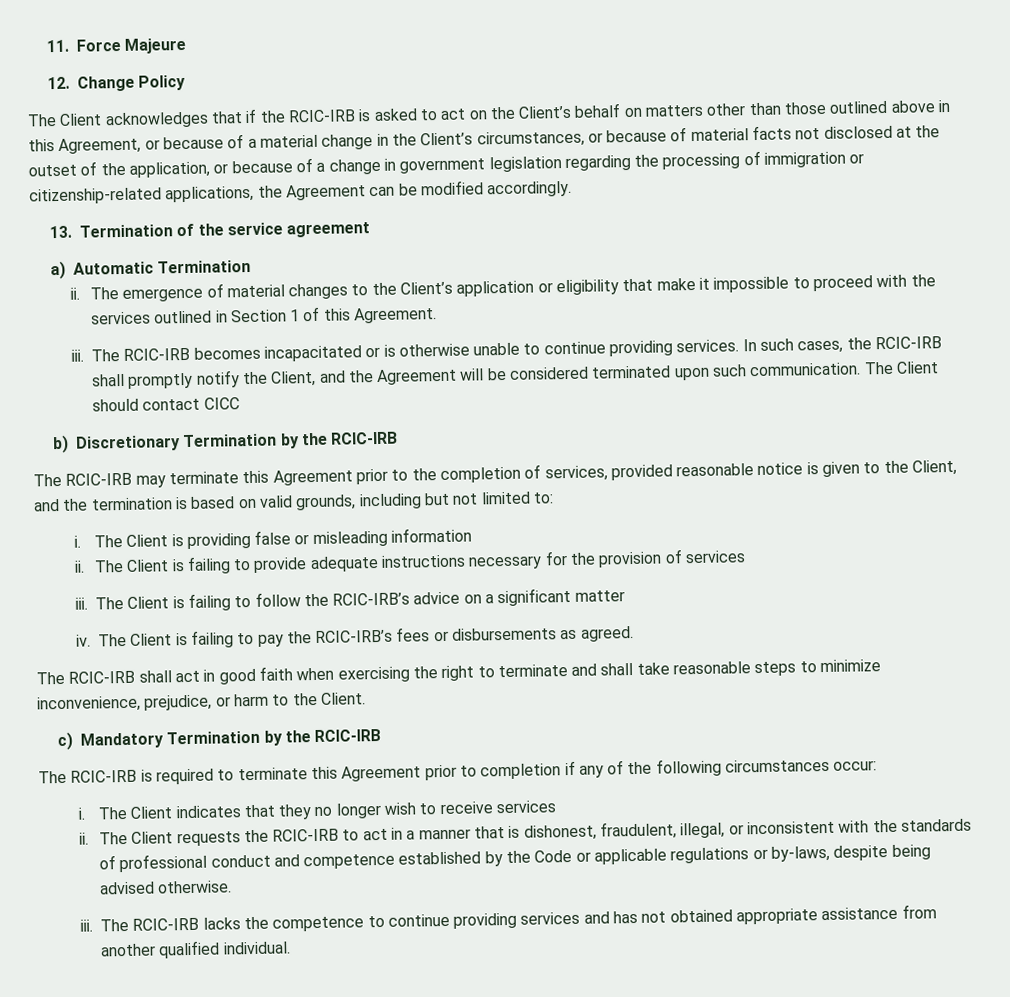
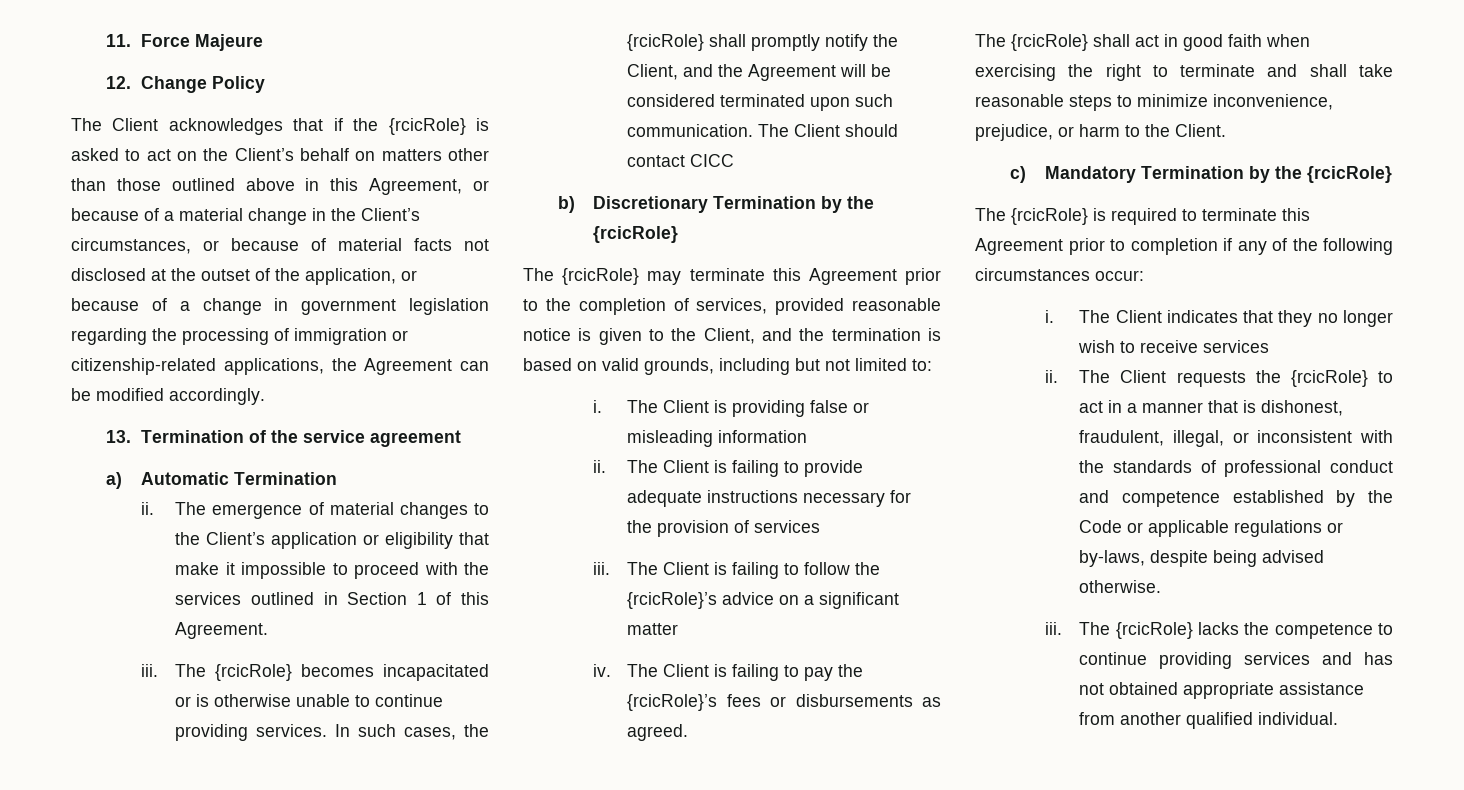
- The Client acknowledges that if the RCIC-IRB is asked to act on the Client’s behalf on matters other than those outlined above in this Agreement, or because of a material change in the Client’s circumstances, or because of material facts not disclosed at the outset of the application, or because of a change in government legislation regarding the processing of immigration or citizenship-related applications, the Agreement can be modified accordingly.
+ The Client acknowledges that if the {rcicRole} is asked to act on the Client’s behalf on matters other than those outlined above in this Agreement, or because of a material change in the Client’s circumstances, or because of material facts not disclosed at the outset of the application, or because of a change in government legislation regarding the processing of immigration or citizenship-related applications, the Agreement can be modified accordingly.
- The RCIC-IRB becomes incapacitated or is otherwise unable to continue providing services.
+ The {rcicRole} becomes incapacitated or is otherwise unable to continue providing services.
- In such cases, the RCIC-IRB shall promptly notify the Client, and the Agreement will be considered terminated upon such communication.
+ In such cases, the {rcicRole} shall promptly notify the Client, and the Agreement will be considered terminated upon such communication.
- b) Discretionary Termination by the RCIC-IRB
- The RCIC-IRB may terminate this Agreement prior to the completion of services, provided reasonable notice is given to the Client, and the termination is based on valid grounds, including but not limited to:
+ b) Discretionary Termination by the {rcicRole}
+ The {rcicRole} may terminate this Agreement prior to the completion of services, provided reasonable notice is given to the Client, and the termination is based on valid grounds, including but not limited to:
- The Client is failing to follow the RCIC-IRB’s advice on a significant matter
+ The Client is failing to follow the {rcicRole}’s advice on a significant matter
- The Client is failing to pay the RCIC-IRB’s fees or disbursements as agreed.
+ The Client is failing to pay the {rcicRole}’s fees or disbursements as agreed.
- The RCIC-IRB shall act in good faith when exercising the right to terminate and shall take reasonable steps to minimize inconvenience, prejudice, or harm to the Client.
+ The {rcicRole} shall act in good faith when exercising the right to terminate and shall take reasonable steps to minimize inconvenience, prejudice, or harm to the Client.
- c) Mandatory Termination by the RCIC-IRB
- The RCIC-IRB is required to terminate this Agreement prior to completion if any of the following circumstances occur:
+ c) Mandatory Termination by the {rcicRole}
+ The {rcicRole} is required to terminate this Agreement prior to completion if any of the following circumstances occur:
- The Client requests the RCIC-IRB to act in a manner that is dishonest, fraudulent, illegal, or inconsistent with the standards of professional conduct and competence established by the Code or applicable regulations or by-laws, despite being advised otherwise.
+ The Client requests the {rcicRole} to act in a manner that is dishonest, fraudulent, illegal, or inconsistent with the standards of professional conduct and competence established by the Code or applicable regulations or by-laws, despite being advised otherwise.
- The RCIC-IRB lacks the competence to continue providing services and has not obtained appropriate assistance from another qualified individual.
+ The {rcicRole} lacks the competence to continue providing services and has not obtained appropriate assistance from another qualified individual.

